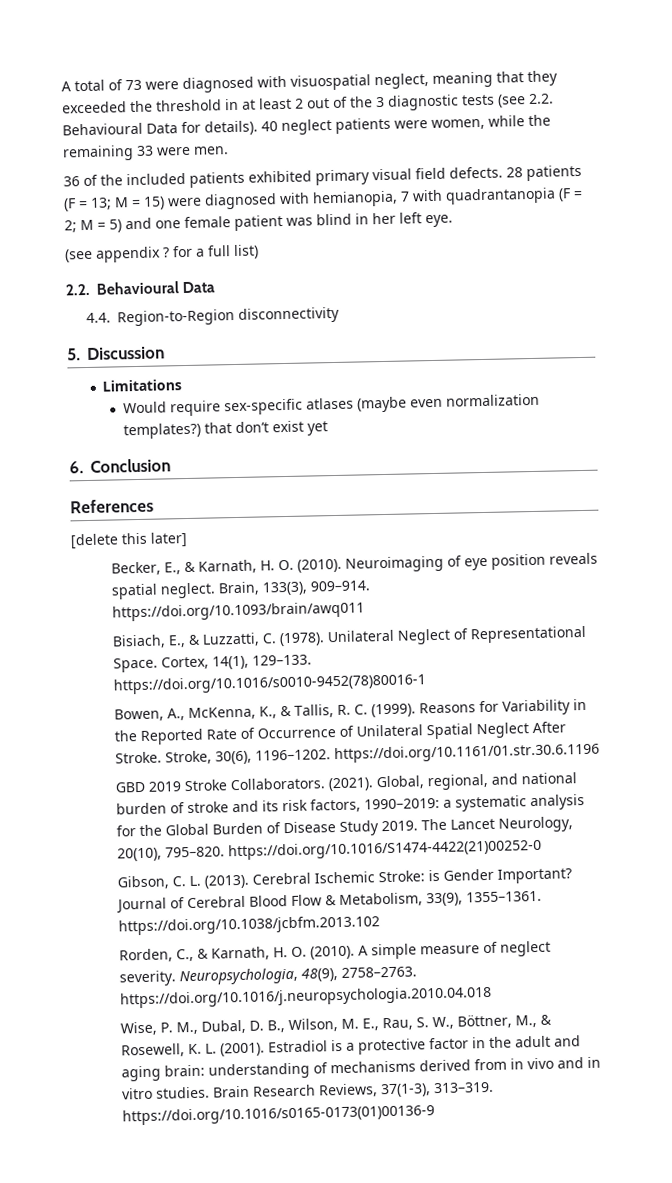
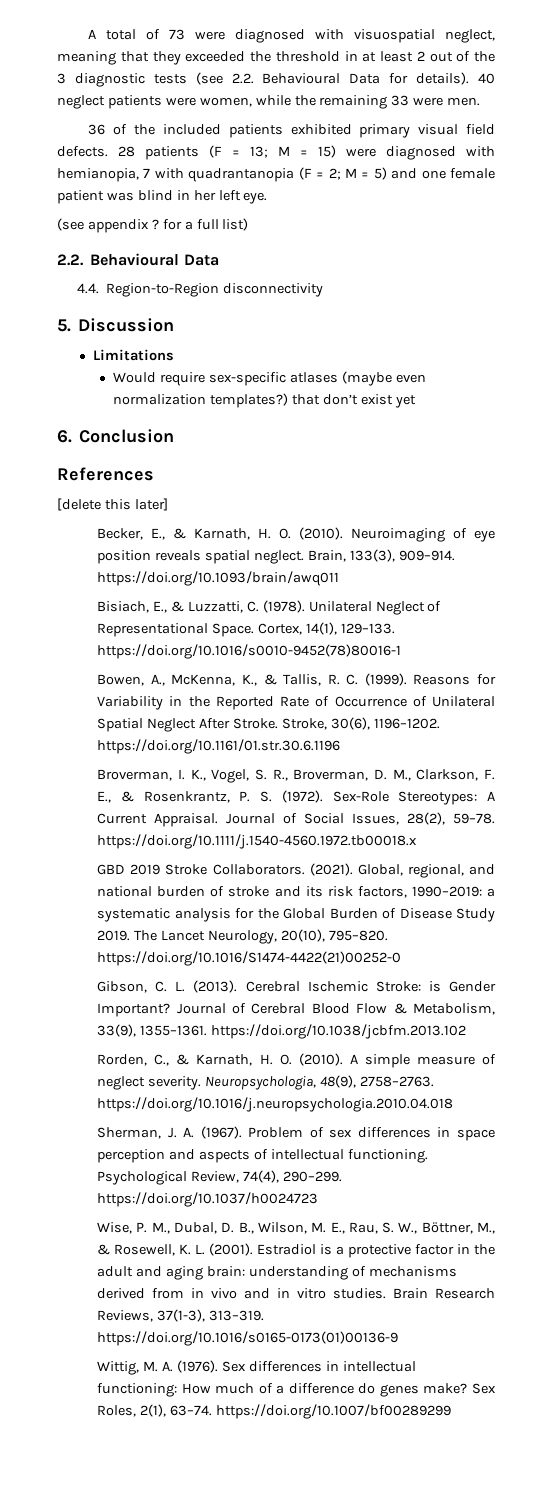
+ Broverman, I. K., Vogel, S. R., Broverman, D. M., Clarkson, F. E., & Rosenkrantz, P. S. (1972). Sex-Role Stereotypes: A Current Appraisal. Journal of Social Issues, 28(2), 59–78. https://doi.org/10.1111/j.1540-4560.1972.tb00018.x
+ Sherman, J. A. (1967). Problem of sex differences in space perception and aspects of intellectual functioning. Psychological Review, 74(4), 290–299. https://doi.org/10.1037/h0024723
+ Wittig, M. A. (1976). Sex differences in intellectual functioning: How much of a difference do genes make? Sex Roles, 2(1), 63–74. https://doi.org/10.1007/bf00289299

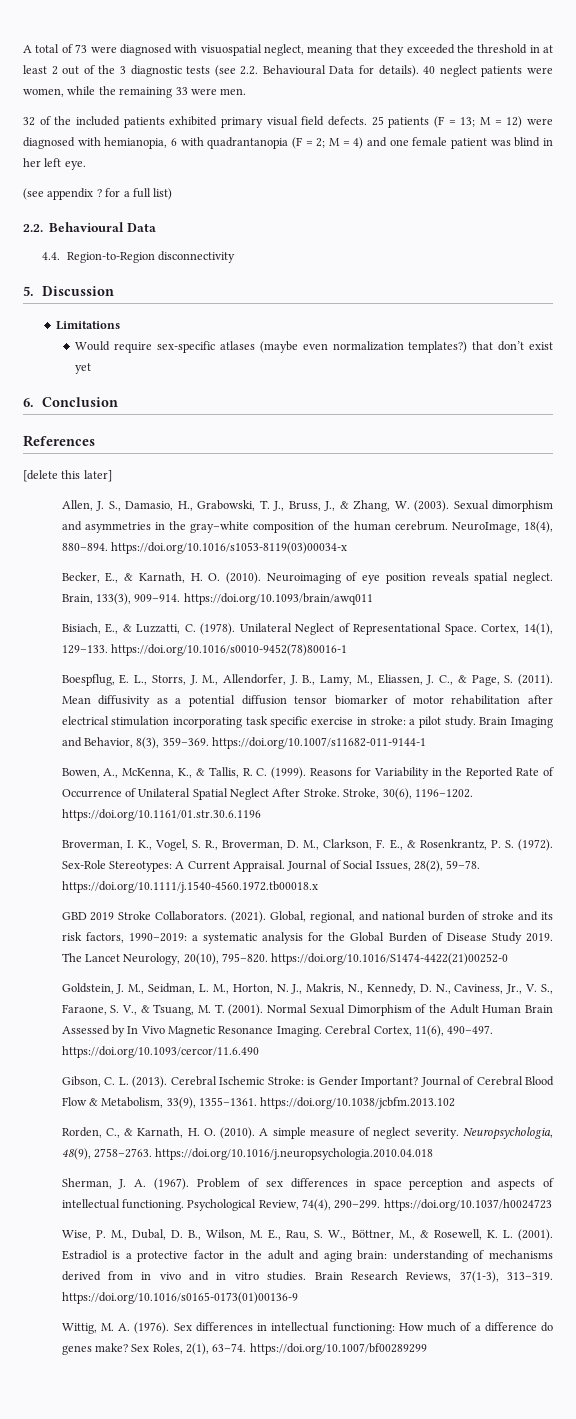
- 36 of the included patients exhibited primary visual field defects.
+ 32 of the included patients exhibited primary visual field defects.
- 28 patients (F = 13; M = 15) were diagnosed with hemianopia, 7 with quadrantanopia (F = 2; M = 5) and one female patient was blind in her left eye.
+ 25 patients (F = 13; M = 12) were diagnosed with hemianopia, 6 with quadrantanopia (F = 2; M = 4) and one female patient was blind in her left eye.
+ Allen, J. S., Damasio, H., Grabowski, T. J., Bruss, J., & Zhang, W. (2003). Sexual dimorphism and asymmetries in the gray–white composition of the human cerebrum. NeuroImage, 18(4), 880–894. https://doi.org/10.1016/s1053-8119(03)00034-x
+ Boespflug, E. L., Storrs, J. M., Allendorfer, J. B., Lamy, M., Eliassen, J. C., & Page, S. (2011). Mean diffusivity as a potential diffusion tensor biomarker of motor rehabilitation after electrical stimulation incorporating task specific exercise in stroke: a pilot study. Brain Imaging and Behavior, 8(3), 359–369. https://doi.org/10.1007/s11682-011-9144-1
+ Goldstein, J. M., Seidman, L. M., Horton, N. J., Makris, N., Kennedy, D. N., Caviness, Jr., V. S., Faraone, S. V., & Tsuang, M. T. (2001). Normal Sexual Dimorphism of the Adult Human Brain Assessed by In Vivo Magnetic Resonance Imaging. Cerebral Cortex, 11(6), 490–497. https://doi.org/10.1093/cercor/11.6.490

